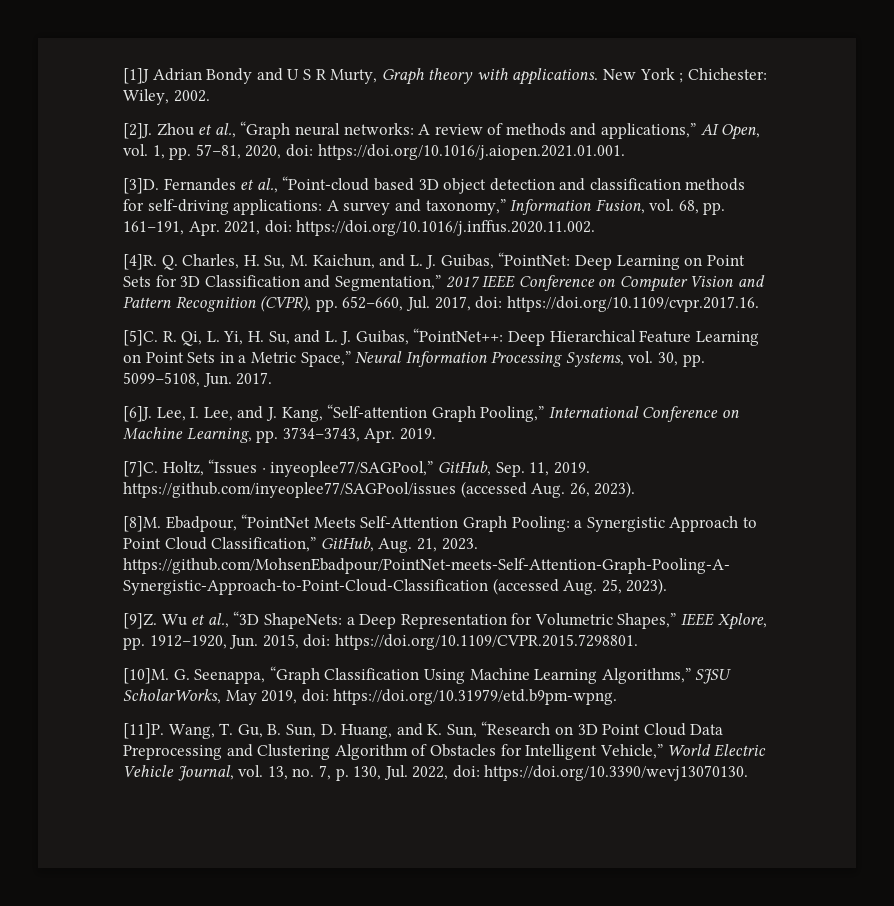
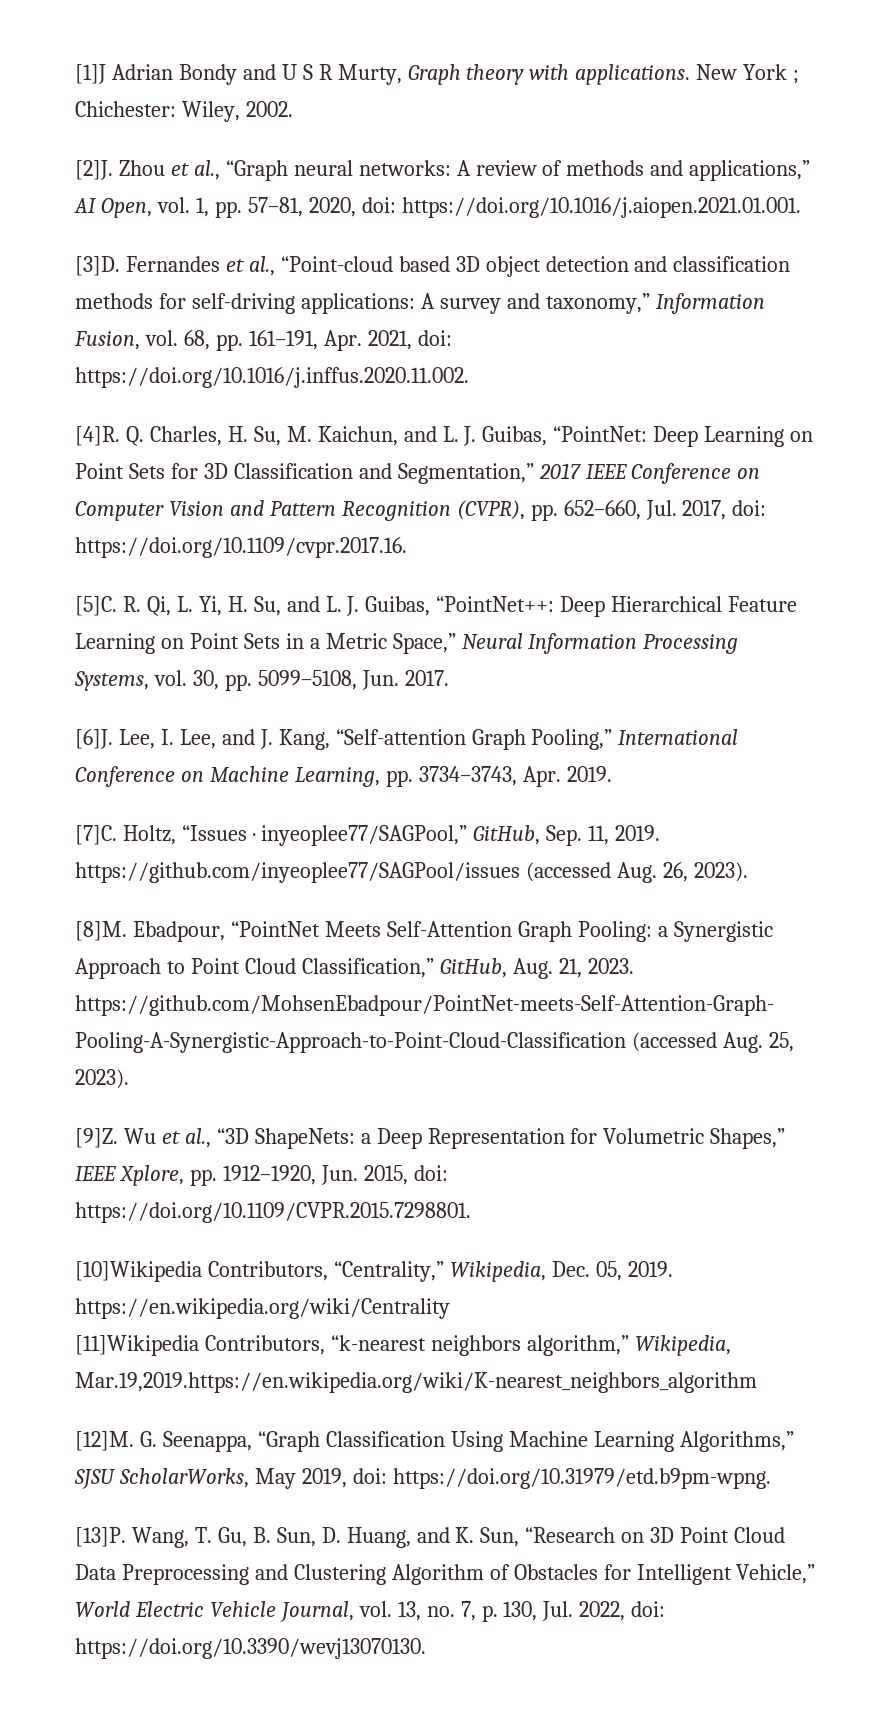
- [10]M.
+ [10]Wikipedia Contributors, “Centrality,” Wikipedia, Dec. 05, 2019. https://en.wikipedia.org/wiki/Centrality
+ [11]Wikipedia Contributors, “k-nearest neighbors algorithm,” Wikipedia, Mar.19,2019.https://en.wikipedia.org/wiki/K-nearest_neighbors_algorithm
+ [12]M.
- [11]P.
+ [13]P.

